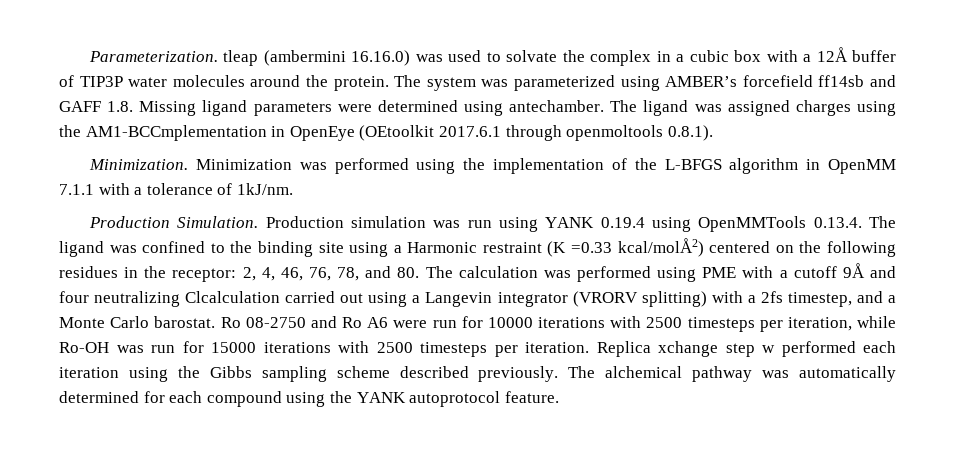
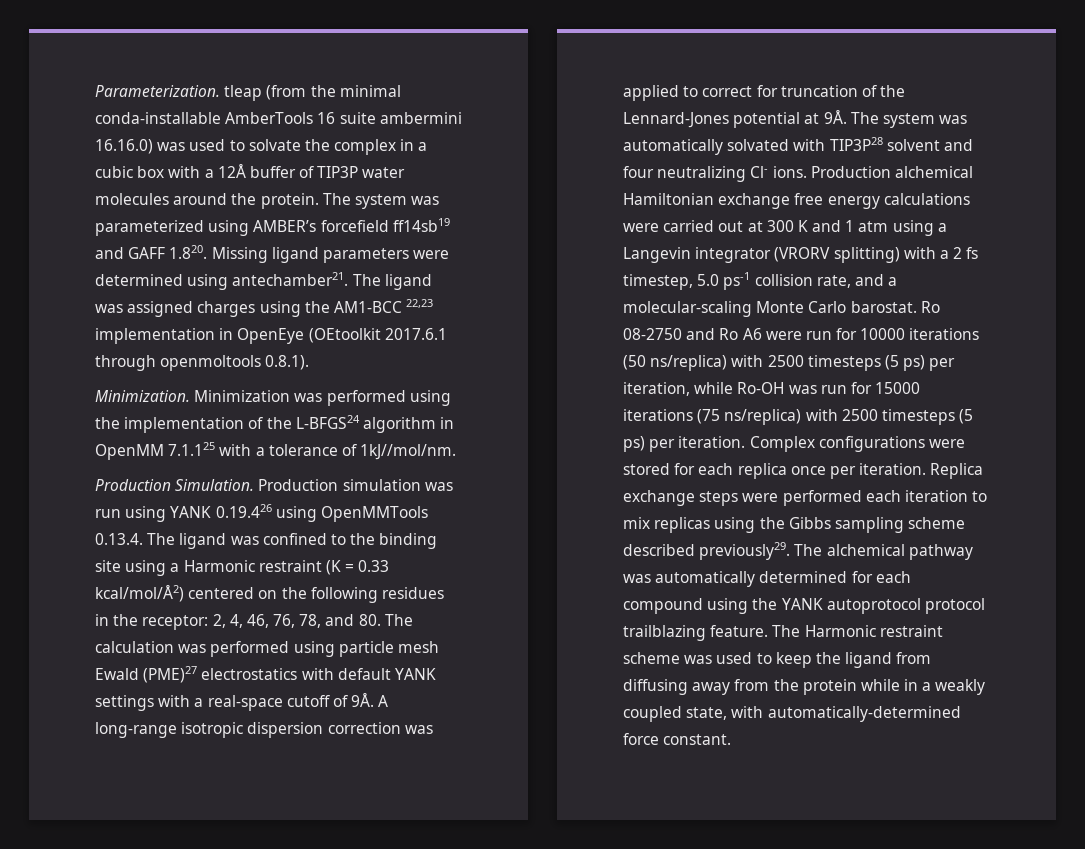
- Parameterization. tleap (ambermini 16.16.0) was used to solvate the complex in a cubic box with a 12Å buffer of TIP3P water molecules around the protein.
+ Parameterization. tleap (from the minimal conda-installable AmberTools 16 suite ambermini 16.16.0) was used to solvate the complex in a cubic box with a 12Å buffer of TIP3P water molecules around the protein.
- The system was parameterized using AMBER’s forcefield ff14sb and GAFF 1.8. Missing ligand parameters were determined using antechamber.
+ The system was parameterized using AMBER’s forcefield ff14sb19 and GAFF 1.820. Missing ligand parameters were determined using antechamber21.
- The ligand was assigned charges using the AM1-BCCmplementation in OpenEye (OEtoolkit 2017.6.1 through openmoltools 0.8.1).
+ The ligand was assigned charges using the AM1-BCC 22,23 implementation in OpenEye (OEtoolkit 2017.6.1 through openmoltools 0.8.1).
- Minimization was performed using the implementation of the L-BFGS algorithm in OpenMM 7.1.1 with a tolerance of 1kJ/nm.
+ Minimization was performed using the implementation of the L-BFGS24 algorithm in OpenMM 7.1.125 with a tolerance of 1kJ//mol/nm.
- Production simulation was run using YANK 0.19.4 using OpenMMTools 0.13.4. The ligand was confined to the binding site using a Harmonic restraint (K =0.33 kcal/molÅ2) centered on the following residues in the receptor: 2, 4, 46, 76, 78, and 80. The calculation was performed using PME with a cutoff 9Å and four neutralizing Clcalculation carried out using a Langevin integrator (VRORV splitting) with a 2fs timestep, and a Monte Carlo barostat.
+ Production simulation was run using YANK 0.19.426 using OpenMMTools 0.13.4. The ligand was confined to the binding site using a Harmonic restraint (K = 0.33 kcal/mol/Å2) centered on the following residues in the receptor: 2, 4, 46, 76, 78, and 80. The calculation was performed using particle mesh Ewald (PME)27 electrostatics with default YANK settings with a real-space cutoff of 9Å. A long-range isotropic dispersion correction was applied to correct for truncation of the Lennard-Jones potential at 9Å. The system was automatically solvated with TIP3P28 solvent and four neutralizing Cl- ions. Production alchemical Hamiltonian exchange free energy calculations were carried out at 300 K and 1 atm using a Langevin integrator (VRORV splitting) with a 2 fs timestep, 5.0 ps-1 collision rate, and a molecular-scaling Monte Carlo barostat.
- Ro 08-2750 and Ro A6 were run for 10000 iterations with 2500 timesteps per iteration, while Ro-OH was run for 15000 iterations with 2500 timesteps per iteration. Replica xchange step w performed each iteration using the Gibbs sampling scheme described previously.
+ Ro 08-2750 and Ro A6 were run for 10000 iterations (50 ns/replica) with 2500 timesteps (5 ps) per iteration, while Ro-OH was run for 15000 iterations (75 ns/replica) with 2500 timesteps (5 ps) per iteration. Complex configurations were stored for each replica once per iteration. Replica exchange steps were performed each iteration to mix replicas using the Gibbs sampling scheme described previously29.
- The alchemical pathway was automatically determined for each compound using the YANK autoprotocol feature.
+ The alchemical pathway was automatically determined for each compound using the YANK autoprotocol protocol trailblazing feature. The Harmonic restraint scheme was used to keep the ligand from diffusing away from the protein while in a weakly coupled state, with automatically-determined force constant.

